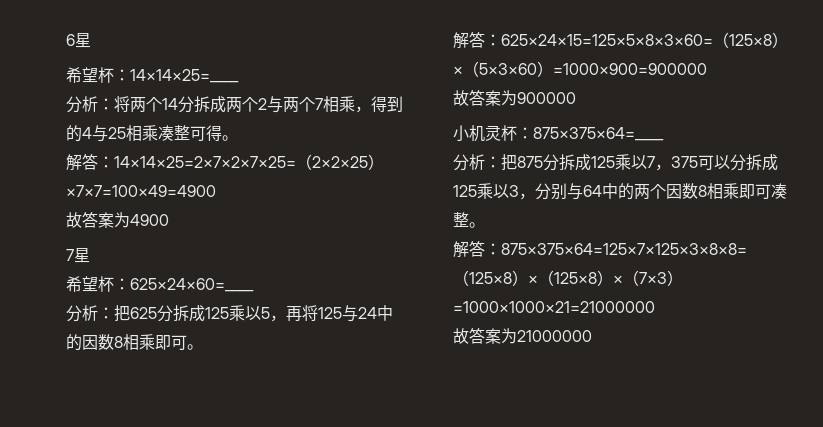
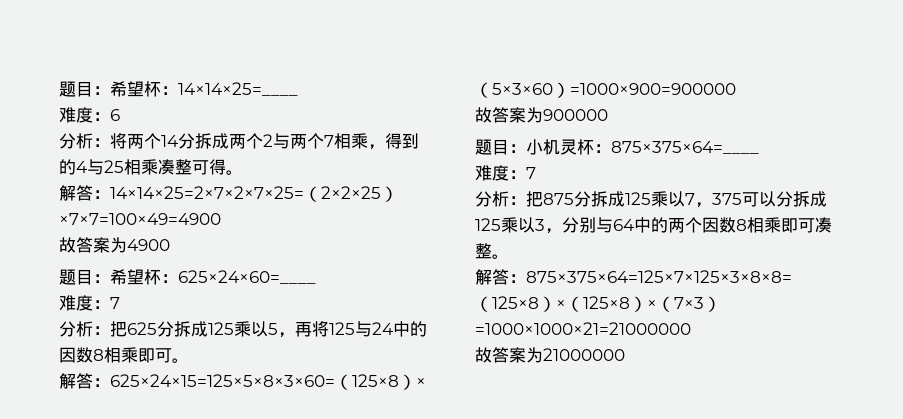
- 6星
- 希望杯：14×14×25=____
+ 题目：希望杯：14×14×25=____
+ 难度：6
- 7星
- 希望杯：625×24×60=____
+ 题目：希望杯：625×24×60=____
+ 难度：7
- 小机灵杯：875×375×64=____
+ 题目：小机灵杯：875×375×64=____
+ 难度：7

